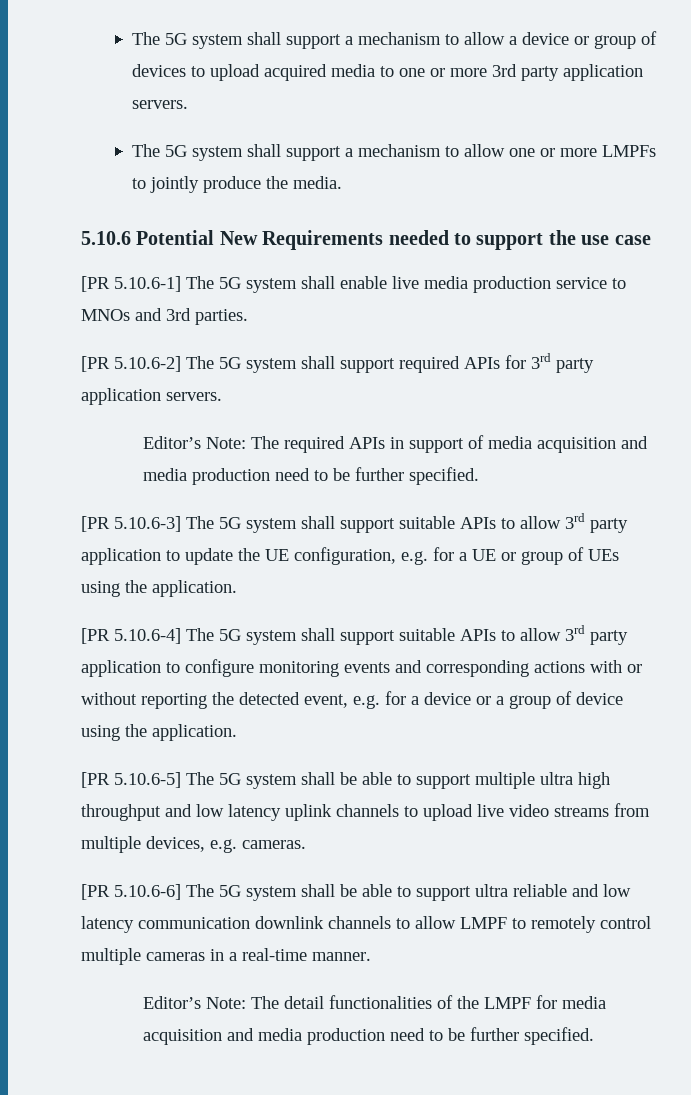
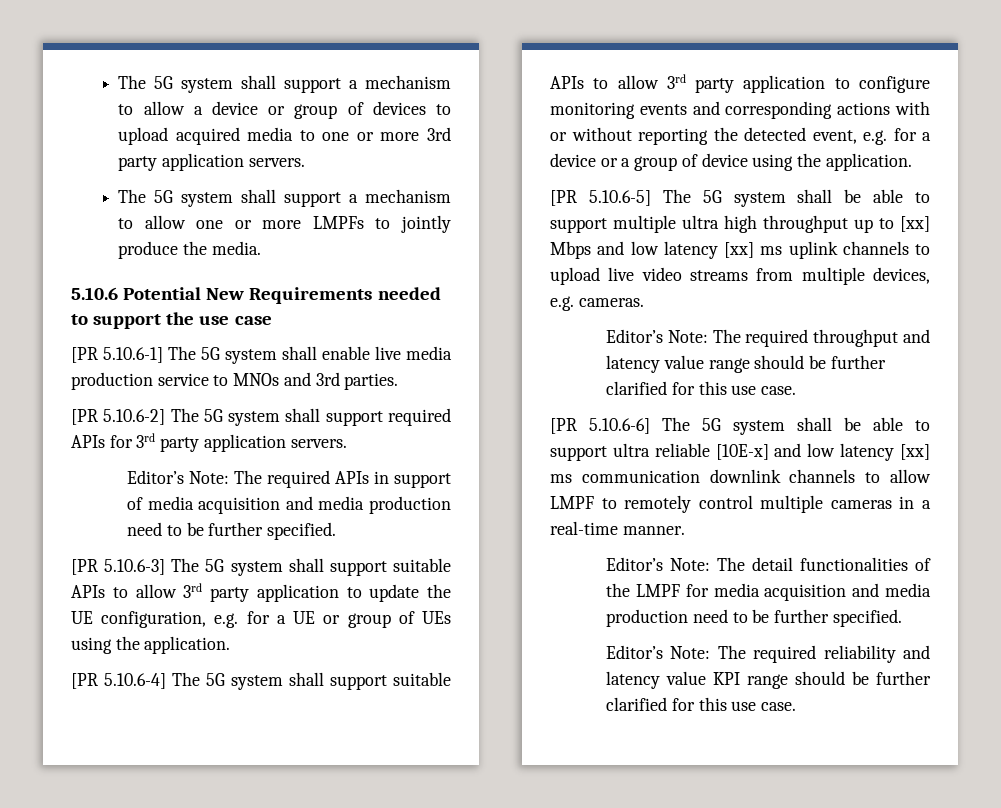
- [PR 5.10.6-5] The 5G system shall be able to support multiple ultra high throughput and low latency uplink channels to upload live video streams from multiple devices, e.g. cameras.
+ [PR 5.10.6-5] The 5G system shall be able to support multiple ultra high throughput up to [xx] Mbps and low latency [xx] ms uplink channels to upload live video streams from multiple devices, e.g. cameras.
+ Editor’s Note: The required throughput and latency value range should be further clarified for this use case.
- [PR 5.10.6-6] The 5G system shall be able to support ultra reliable and low latency communication downlink channels to allow LMPF to remotely control multiple cameras in a real-time manner.
+ [PR 5.10.6-6] The 5G system shall be able to support ultra reliable [10E-x] and low latency [xx] ms communication downlink channels to allow LMPF to remotely control multiple cameras in a real-time manner.
+ Editor’s Note: The required reliability and latency value KPI range should be further clarified for this use case.

